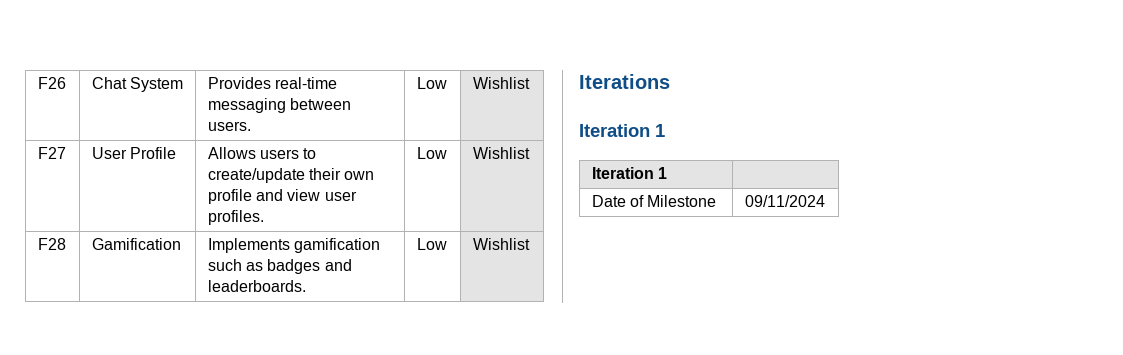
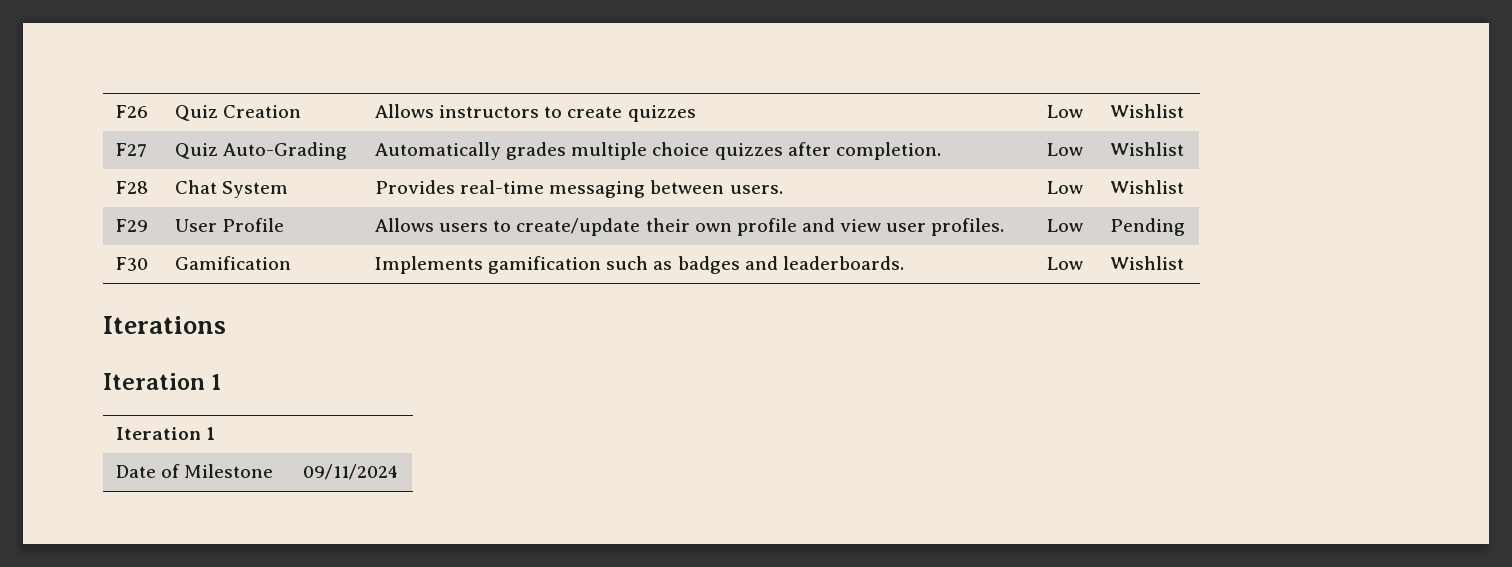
- F26 | Chat System | Provides real-time messaging between users. | Low | Wishlist
+ F26 | Quiz Creation | Allows instructors to create quizzes | Low | Wishlist
+ F27 | Quiz Auto-Grading | Automatically grades multiple choice quizzes after completion. | Low | Wishlist
+ F28 | Chat System | Provides real-time messaging between users. | Low | Wishlist
- F27 | User Profile | Allows users to create/update their own profile and view user profiles. | Low | Wishlist
- F28 | Gamification | Implements gamification such as badges and leaderboards. | Low | Wishlist
+ F29 | User Profile | Allows users to create/update their own profile and view user profiles. | Low | Pending
+ F30 | Gamification | Implements gamification such as badges and leaderboards. | Low | Wishlist

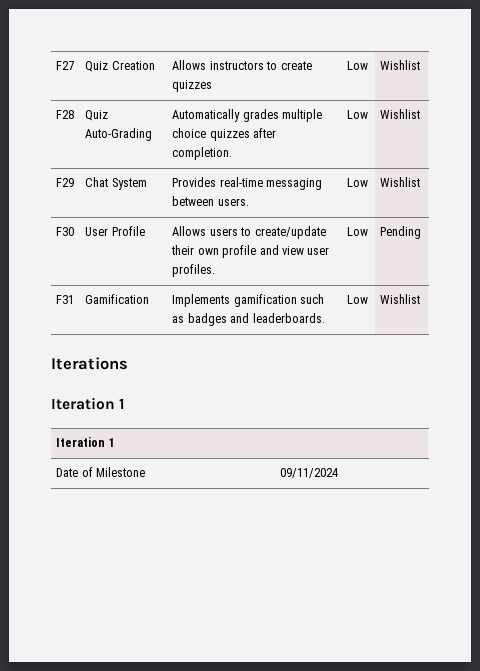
- F26 | Quiz Creation | Allows instructors to create quizzes | Low | Wishlist
+ F27 | Quiz Creation | Allows instructors to create quizzes | Low | Wishlist
- F27 | Quiz Auto-Grading | Automatically grades multiple choice quizzes after completion. | Low | Wishlist
+ F28 | Quiz Auto-Grading | Automatically grades multiple choice quizzes after completion. | Low | Wishlist
- F28 | Chat System | Provides real-time messaging between users. | Low | Wishlist
+ F29 | Chat System | Provides real-time messaging between users. | Low | Wishlist
- F29 | User Profile | Allows users to create/update their own profile and view user profiles. | Low | Pending
+ F30 | User Profile | Allows users to create/update their own profile and view user profiles. | Low | Pending
- F30 | Gamification | Implements gamification such as badges and leaderboards. | Low | Wishlist
+ F31 | Gamification | Implements gamification such as badges and leaderboards. | Low | Wishlist

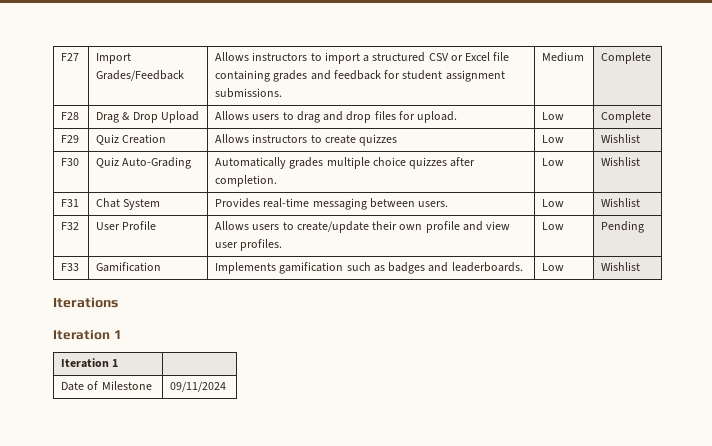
- F27 | Quiz Creation | Allows instructors to create quizzes | Low | Wishlist
+ F27 | Import Grades/Feedback | Allows instructors to import a structured CSV or Excel file containing grades and feedback for student assignment submissions. | Medium | Complete
+ F28 | Drag & Drop Upload | Allows users to drag and drop files for upload. | Low | Complete
+ F29 | Quiz Creation | Allows instructors to create quizzes | Low | Wishlist
- F28 | Quiz Auto-Grading | Automatically grades multiple choice quizzes after completion. | Low | Wishlist
+ F30 | Quiz Auto-Grading | Automatically grades multiple choice quizzes after completion. | Low | Wishlist
- F29 | Chat System | Provides real-time messaging between users. | Low | Wishlist
+ F31 | Chat System | Provides real-time messaging between users. | Low | Wishlist
- F30 | User Profile | Allows users to create/update their own profile and view user profiles. | Low | Pending
+ F32 | User Profile | Allows users to create/update their own profile and view user profiles. | Low | Pending
- F31 | Gamification | Implements gamification such as badges and leaderboards. | Low | Wishlist
+ F33 | Gamification | Implements gamification such as badges and leaderboards. | Low | Wishlist

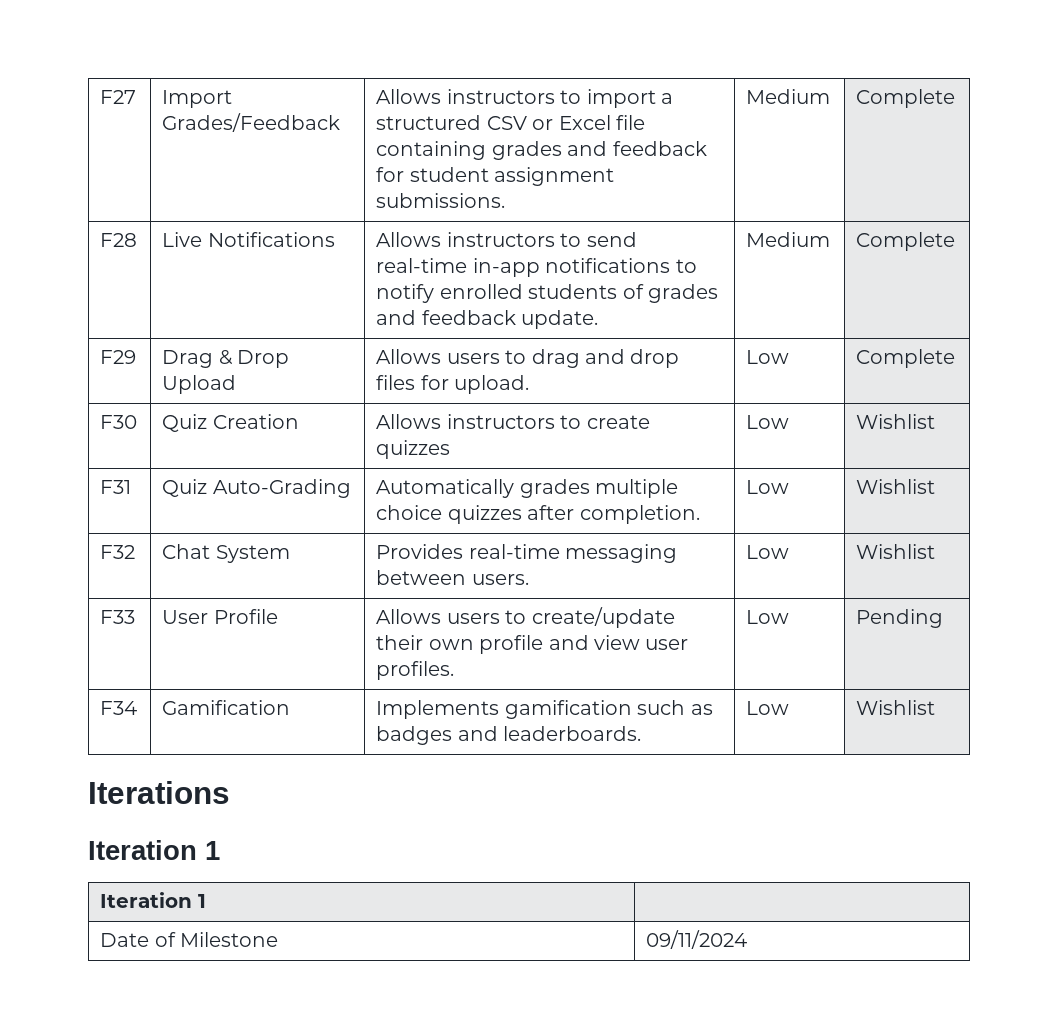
- F28 | Drag & Drop Upload | Allows users to drag and drop files for upload. | Low | Complete
+ F28 | Live Notifications | Allows instructors to send real-time in-app notifications to notify enrolled students of grades and feedback update. | Medium | Complete
+ F29 | Drag & Drop Upload | Allows users to drag and drop files for upload. | Low | Complete
- F29 | Quiz Creation | Allows instructors to create quizzes | Low | Wishlist
+ F30 | Quiz Creation | Allows instructors to create quizzes | Low | Wishlist
- F30 | Quiz Auto-Grading | Automatically grades multiple choice quizzes after completion. | Low | Wishlist
+ F31 | Quiz Auto-Grading | Automatically grades multiple choice quizzes after completion. | Low | Wishlist
- F31 | Chat System | Provides real-time messaging between users. | Low | Wishlist
+ F32 | Chat System | Provides real-time messaging between users. | Low | Wishlist
- F32 | User Profile | Allows users to create/update their own profile and view user profiles. | Low | Pending
+ F33 | User Profile | Allows users to create/update their own profile and view user profiles. | Low | Pending
- F33 | Gamification | Implements gamification such as badges and leaderboards. | Low | Wishlist
+ F34 | Gamification | Implements gamification such as badges and leaderboards. | Low | Wishlist

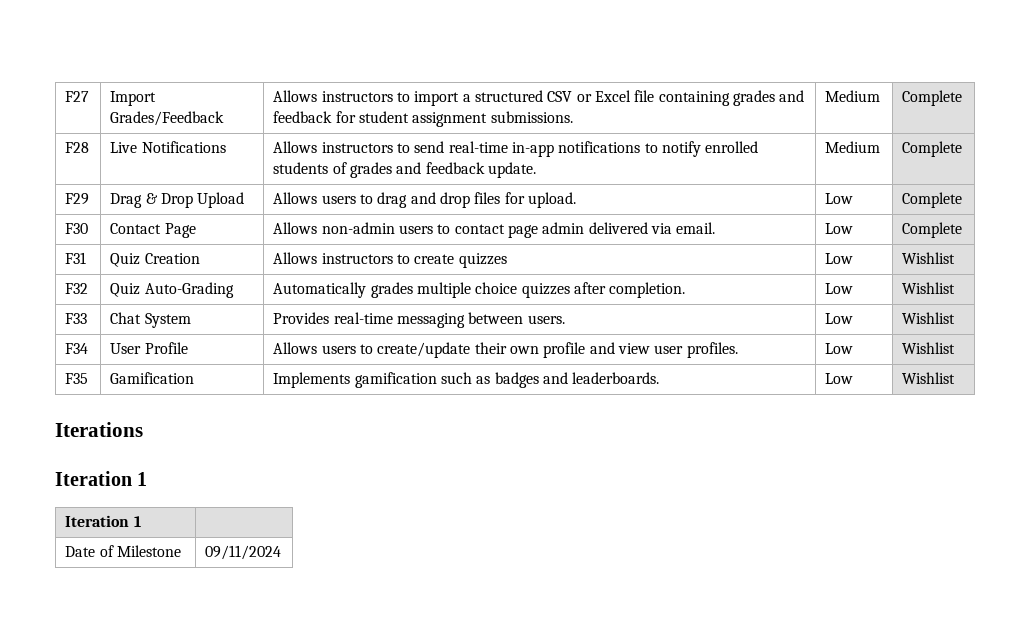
- F30 | Quiz Creation | Allows instructors to create quizzes | Low | Wishlist
+ F30 | Contact Page | Allows non-admin users to contact page admin delivered via email. | Low | Complete
+ F31 | Quiz Creation | Allows instructors to create quizzes | Low | Wishlist
- F31 | Quiz Auto-Grading | Automatically grades multiple choice quizzes after completion. | Low | Wishlist
+ F32 | Quiz Auto-Grading | Automatically grades multiple choice quizzes after completion. | Low | Wishlist
- F32 | Chat System | Provides real-time messaging between users. | Low | Wishlist
+ F33 | Chat System | Provides real-time messaging between users. | Low | Wishlist
- F33 | User Profile | Allows users to create/update their own profile and view user profiles. | Low | Pending
- F34 | Gamification | Implements gamification such as badges and leaderboards. | Low | Wishlist
+ F34 | User Profile | Allows users to create/update their own profile and view user profiles. | Low | Wishlist
+ F35 | Gamification | Implements gamification such as badges and leaderboards. | Low | Wishlist

